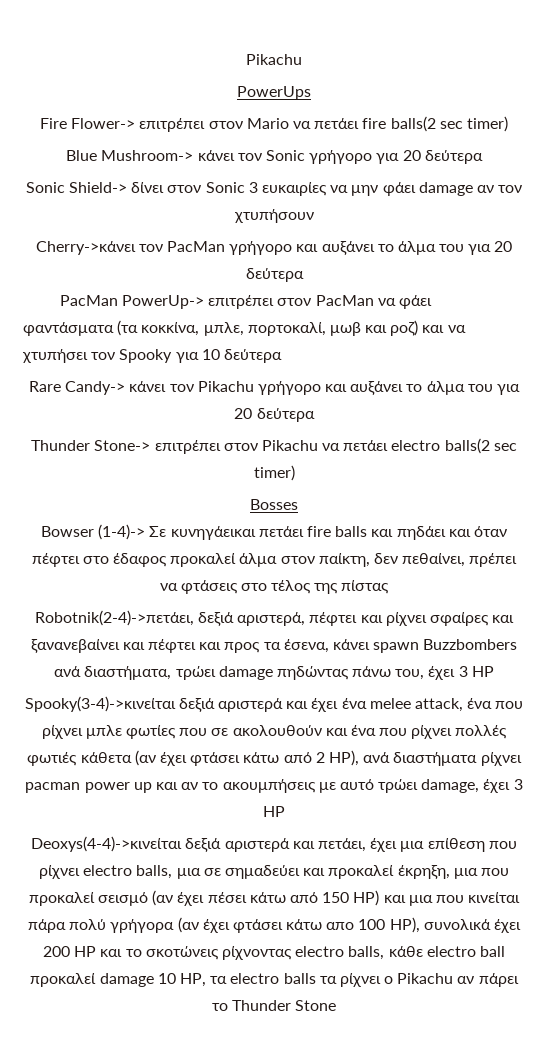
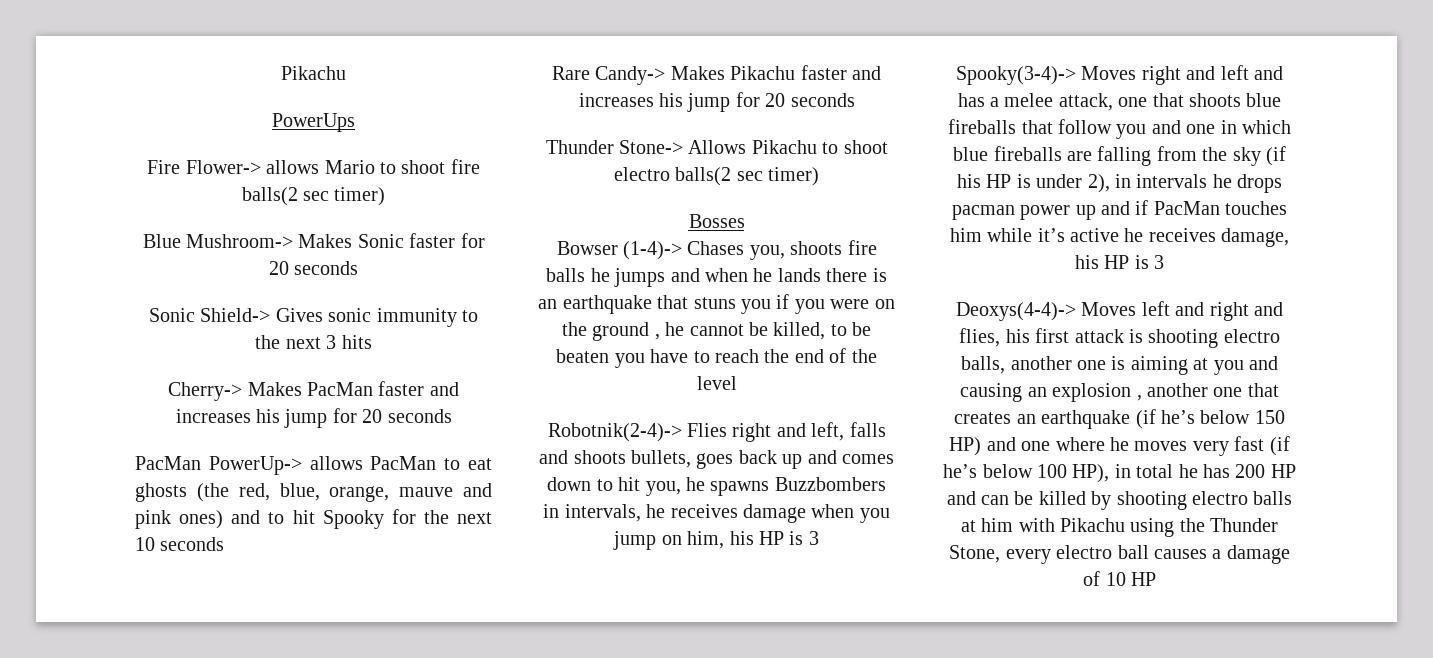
- Fire Flower-> επιτρέπει στον Mario να πετάει fire balls(2 sec timer)
+ Fire Flower-> allows Mario to shoot fire balls(2 sec timer)
- Blue Mushroom-> κάνει τον Sonic γρήγορο για 20 δεύτερα
- Sonic Shield-> δίνει στον Sonic 3 ευκαιρίες να μην φάει damage αν τον χτυπήσουν
- Cherry->κάνει τον PacMan γρήγορο και αυξάνει το άλμα του για 20 δεύτερα
- PacMan PowerUp-> επιτρέπει στον PacMan να φάει φαντάσματα (τα κοκκίνα, μπλε, πορτοκαλί, μωβ και ροζ) και να χτυπήσει τον Spooky για 10 δεύτερα
- Rare Candy-> κάνει τον Pikachu γρήγορο και αυξάνει το άλμα του για 20 δεύτερα
- Thunder Stone-> επιτρέπει στον Pikachu να πετάει electro balls(2 sec timer)
+ Blue Mushroom-> Makes Sonic faster for 20 seconds
+ Sonic Shield-> Gives sonic immunity to the next 3 hits
+ Cherry-> Makes PacMan faster and increases his jump for 20 seconds
+ PacMan PowerUp-> allows PacMan to eat ghosts (the red, blue, orange, mauve and pink ones) and to hit Spooky for the next 10 seconds
+ Rare Candy-> Makes Pikachu faster and increases his jump for 20 seconds
+ Thunder Stone-> Allows Pikachu to shoot electro balls(2 sec timer)
- Bowser (1-4)-> Σε κυνηγάεικαι πετάει fire balls και πηδάει και όταν πέφτει στο έδαφος προκαλεί άλμα στον παίκτη, δεν πεθαίνει, πρέπει να φτάσεις στο τέλος της πίστας
- Robotnik(2-4)->πετάει, δεξιά αριστερά, πέφτει και ρίχνει σφαίρες και ξανανεβαίνει και πέφτει και προς τα έσενα, κάνει spawn Buzzbombers ανά διαστήματα, τρώει damage πηδώντας πάνω του, έχει 3 HP
- Spooky(3-4)->κινείται δεξιά αριστερά και έχει ένα melee attack, ένα που ρίχνει μπλε φωτίες που σε ακολουθούν και ένα που ρίχνει πολλές φωτιές κάθετα (αν έχει φτάσει κάτω από 2 HP), ανά διαστήματα ρίχνει pacman power up και αν το ακουμπήσεις με αυτό τρώει damage, έχει 3 HP
- Deoxys(4-4)->κινείται δεξιά αριστερά και πετάει, έχει μια επίθεση που ρίχνει electro balls, μια σε σημαδεύει και προκαλεί έκρηξη, μια που προκαλεί σεισμό (αν έχει πέσει κάτω από 150 HP) και μια που κινείται πάρα πολύ γρήγορα (αν έχει φτάσει κάτω απο 100 HP), συνολικά έχει 200 HP και το σκοτώνεις ρίχνοντας electro balls, κάθε electro ball προκαλεί damage 10 HP, τα electro balls τα ρίχνει ο Pikachu αν πάρει το Thunder Stone
+ Bowser (1-4)-> Chases you, shoots fire balls he jumps and when he lands there is an earthquake that stuns you if you were on the ground , he cannot be killed, to be beaten you have to reach the end of the level
+ Robotnik(2-4)-> Flies right and left, falls and shoots bullets, goes back up and comes down to hit you, he spawns Buzzbombers in intervals, he receives damage when you jump on him, his HP is 3
+ Spooky(3-4)-> Moves right and left and has a melee attack, one that shoots blue fireballs that follow you and one in which blue fireballs are falling from the sky (if his HP is under 2), in intervals he drops pacman power up and if PacMan touches him while it’s active he receives damage, his HP is 3
+ Deoxys(4-4)-> Moves left and right and flies, his first attack is shooting electro balls, another one is aiming at you and causing an explosion , another one that creates an earthquake (if he’s below 150 HP) and one where he moves very fast (if he’s below 100 HP), in total he has 200 HP and can be killed by shooting electro balls at him with Pikachu using the Thunder Stone, every electro ball causes a damage of 10 HP

